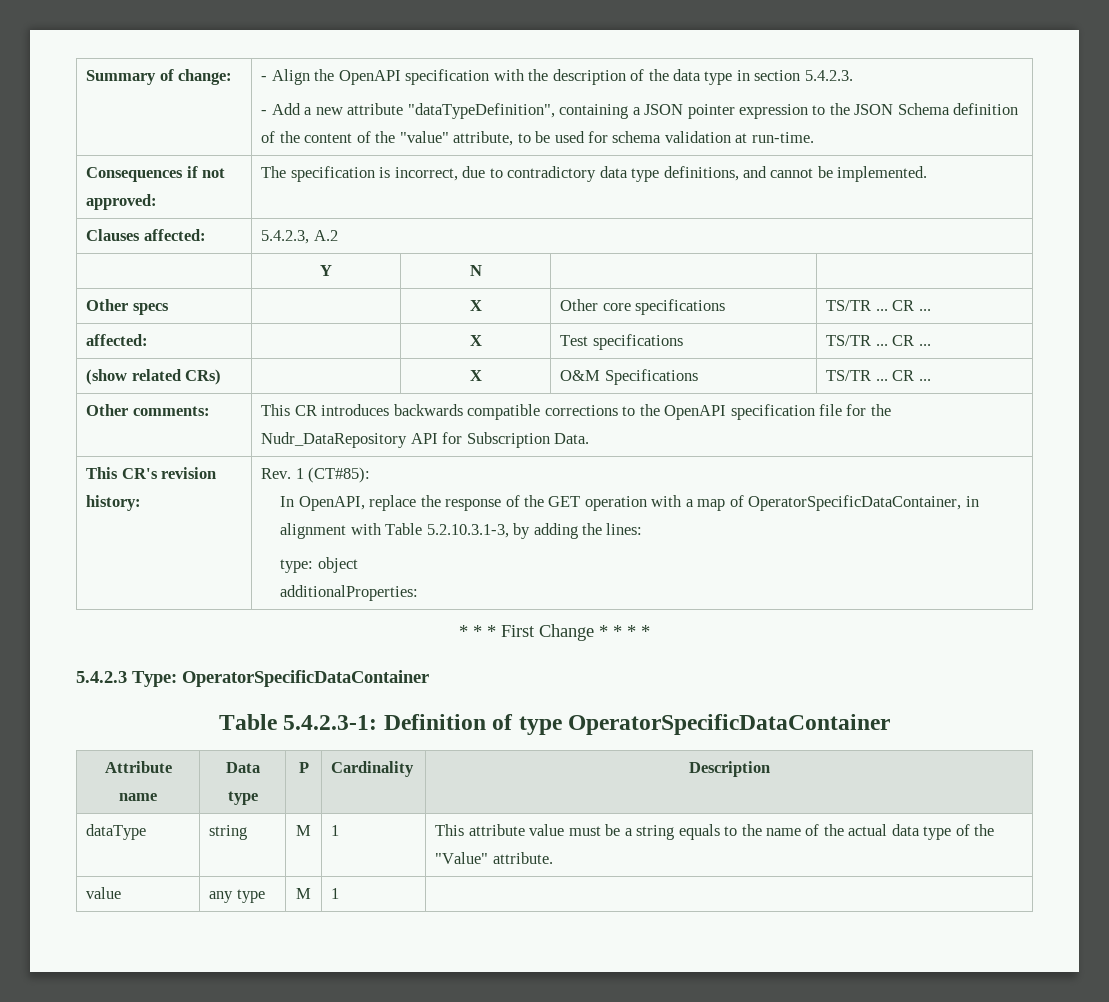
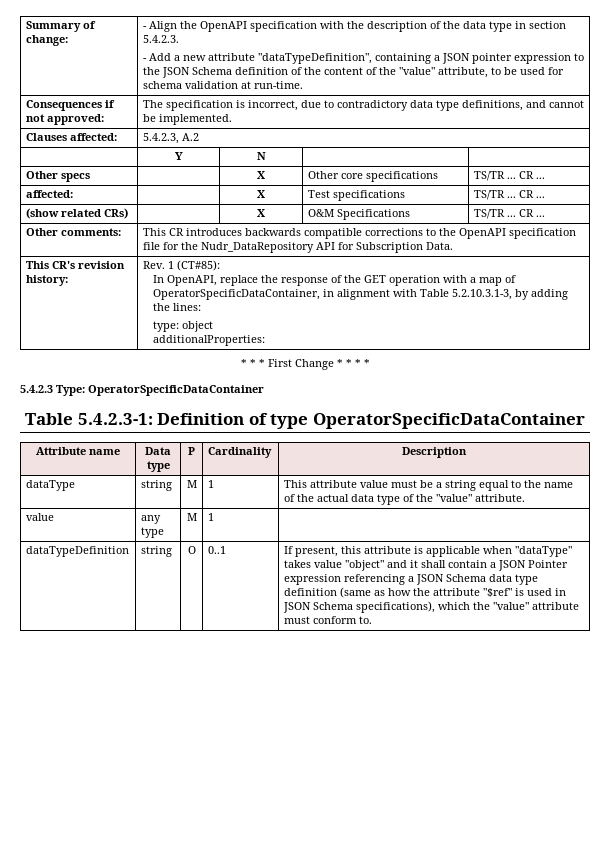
- dataType | string | M | 1 | This attribute value must be a string equals to the name of the actual data type of the "Value" attribute.
+ dataType | string | M | 1 | This attribute value must be a string equal to the name of the actual data type of the "value" attribute.
+ dataTypeDefinition | string | O | 0..1 | If present, this attribute is applicable when "dataType" takes value "object" and it shall contain a JSON Pointer expression referencing a JSON Schema data type definition (same as how the attribute "$ref" is used in JSON Schema specifications), which the "value" attribute must conform to.

